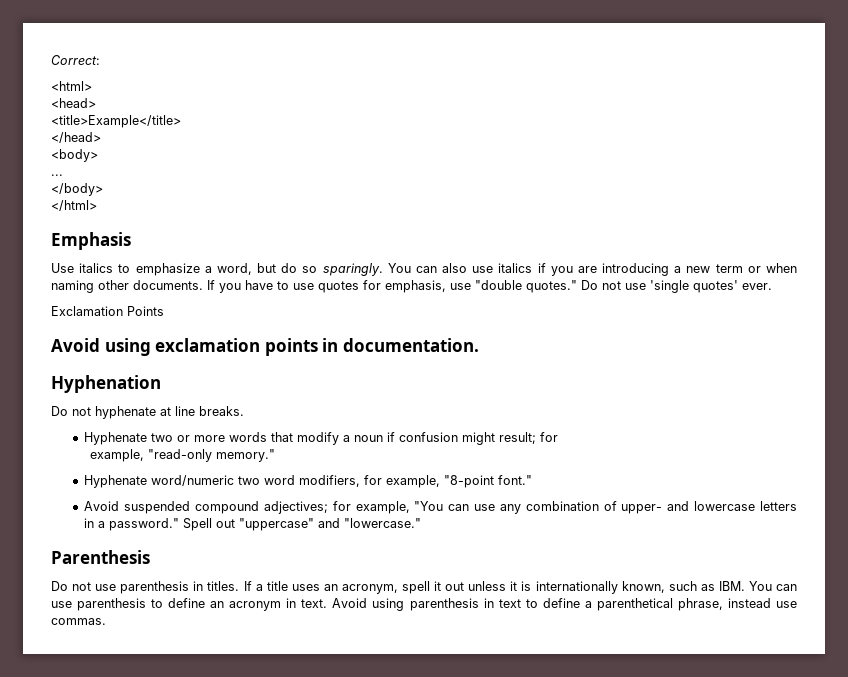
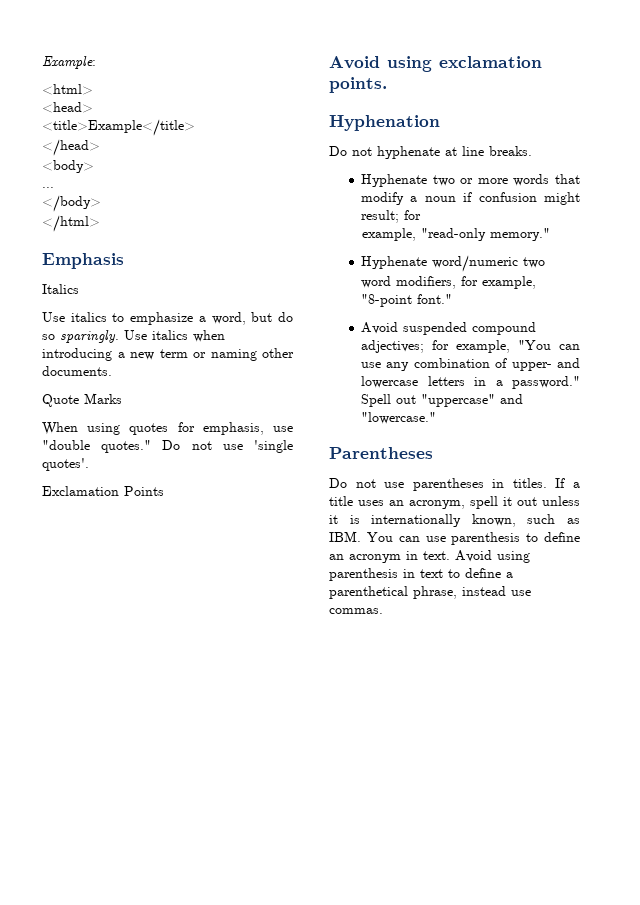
- Correct:
+ Example:
+ Italics
- You can also use italics if you are introducing a new term or when naming other documents. If you have to use quotes for emphasis, use "double quotes."
+ Use italics when introducing a new term or naming other documents.
+ Quote Marks
+ When using quotes for emphasis, use "double quotes."
- Do not use 'single quotes' ever.
+ Do not use 'single quotes'.
- Avoid using exclamation points in documentation.
+ Avoid using exclamation points.
- Parenthesis
- Do not use parenthesis in titles.
+ Parentheses
+ Do not use parentheses in titles.

